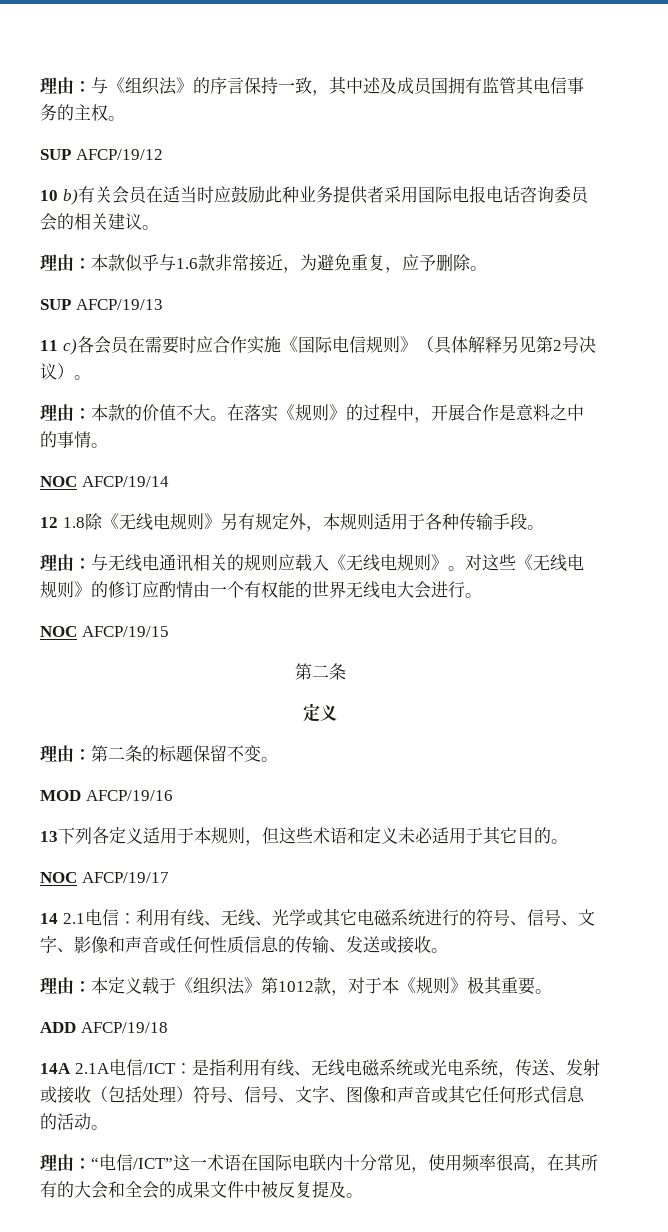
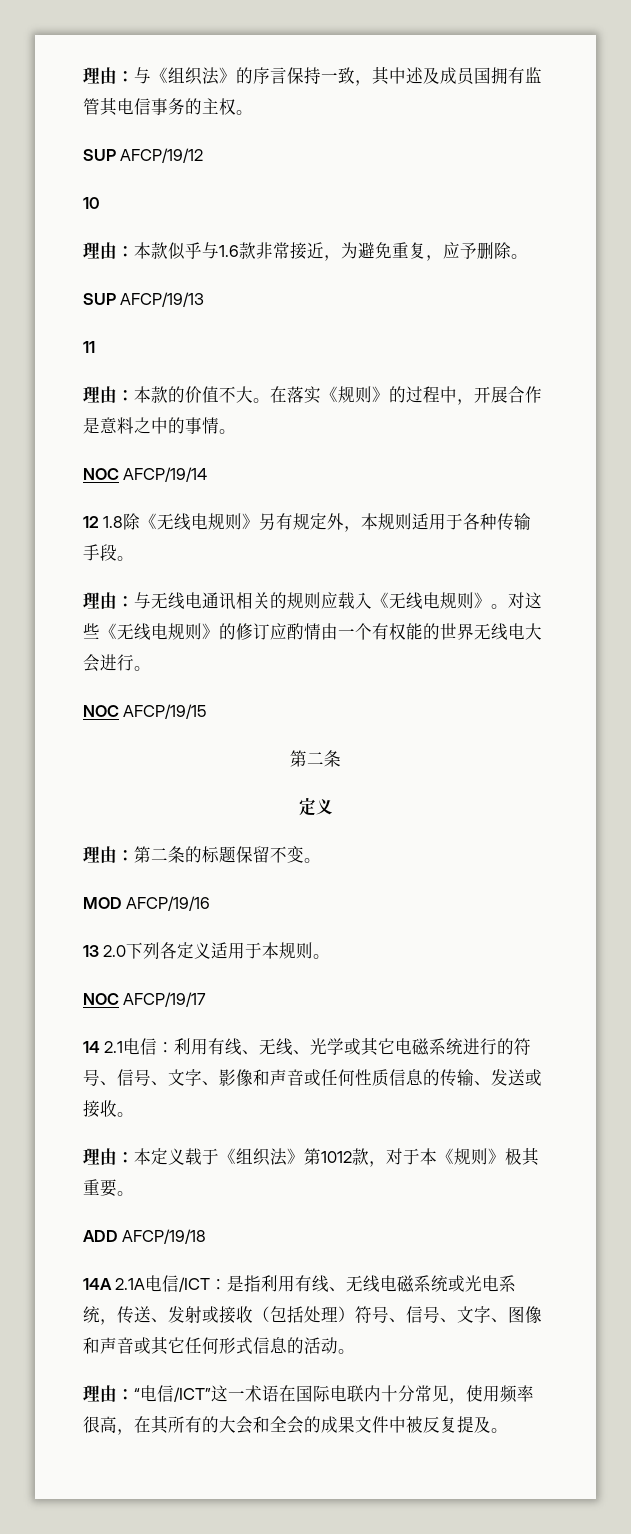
- 10 b)有关会员在适当时应鼓励此种业务提供者采用国际电报电话咨询委员会的相关建议。
+ 10
- 11 c)各会员在需要时应合作实施《国际电信规则》（具体解释另见第2号决议）。
+ 11
- 13下列各定义适用于本规则，但这些术语和定义未必适用于其它目的。
+ 13 2.0下列各定义适用于本规则。

